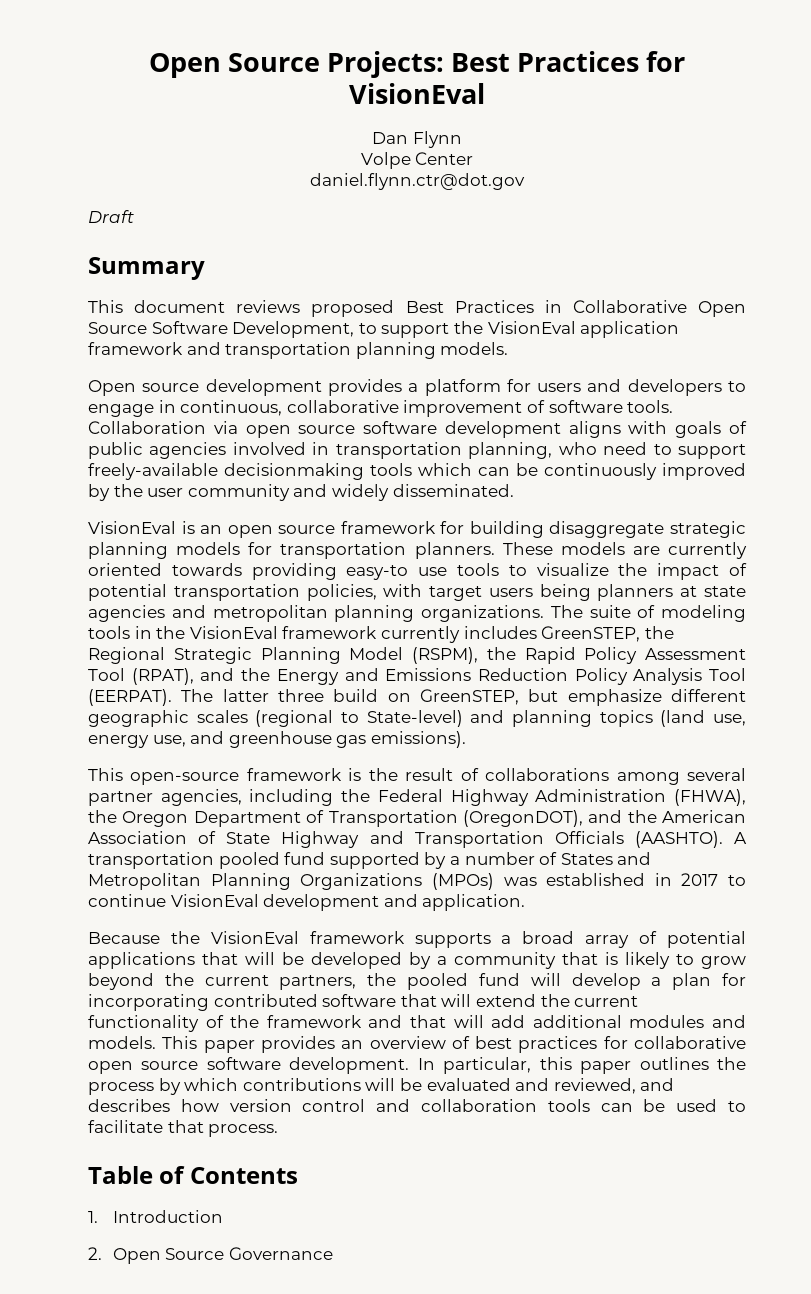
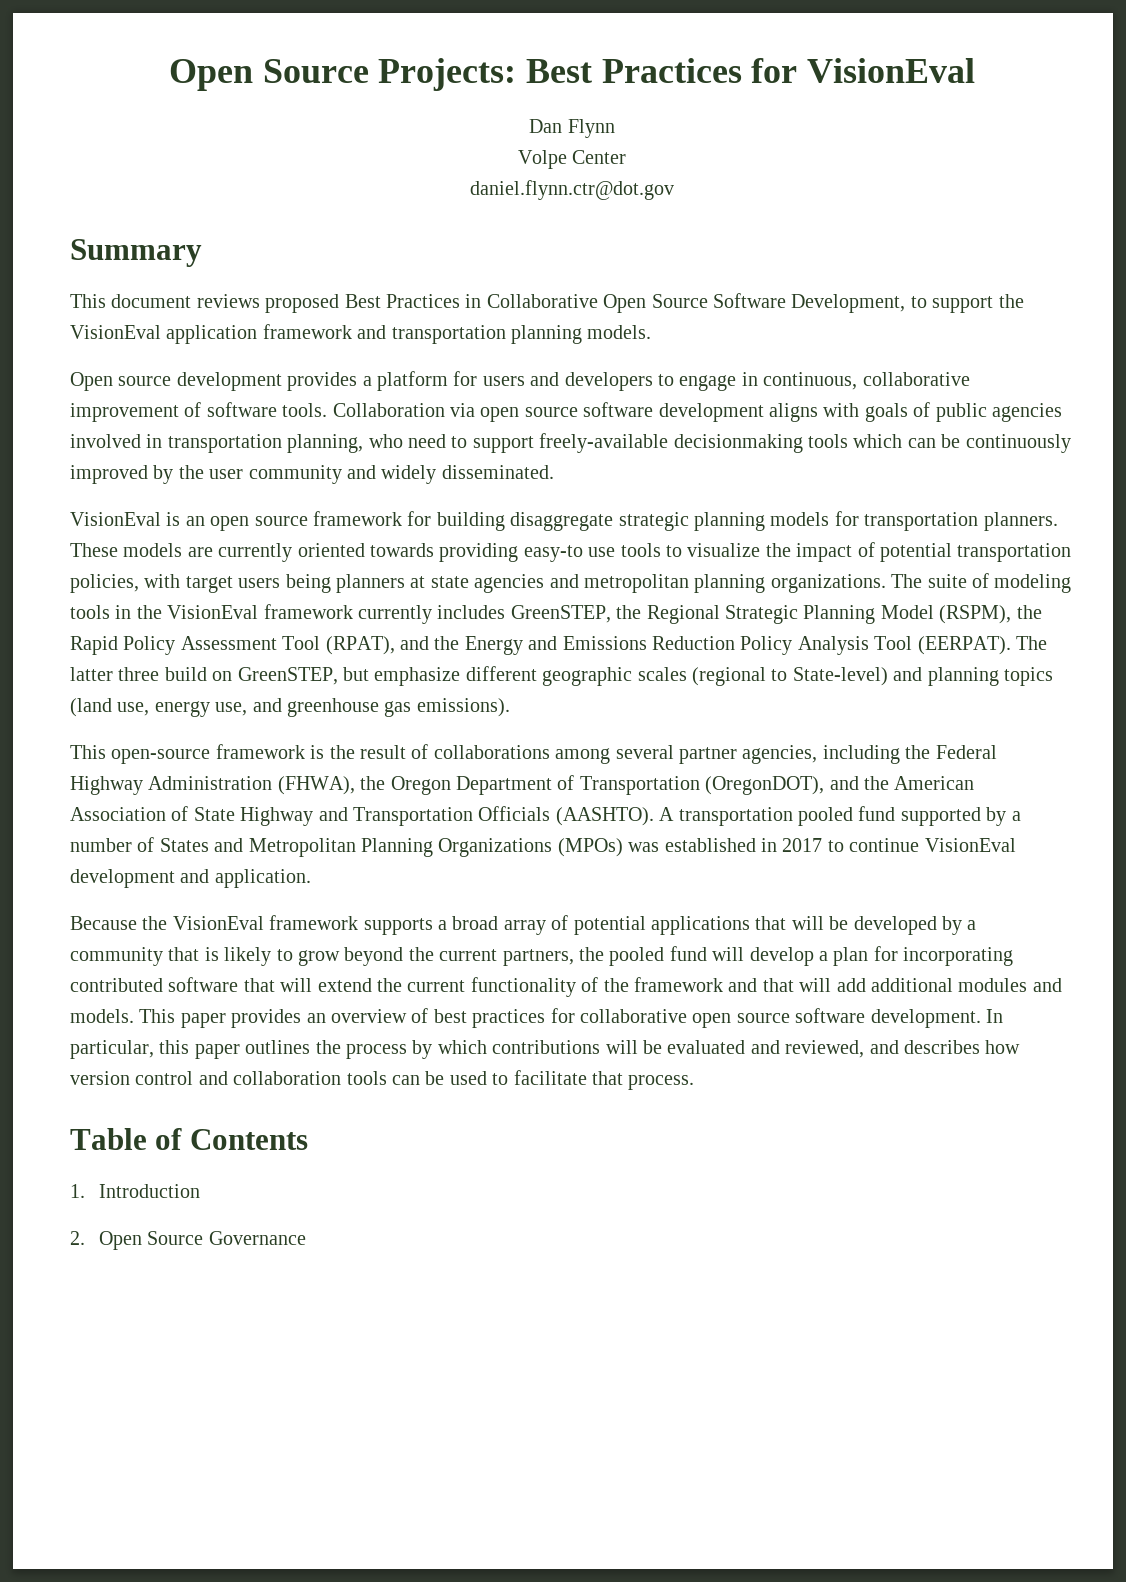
- Draft

